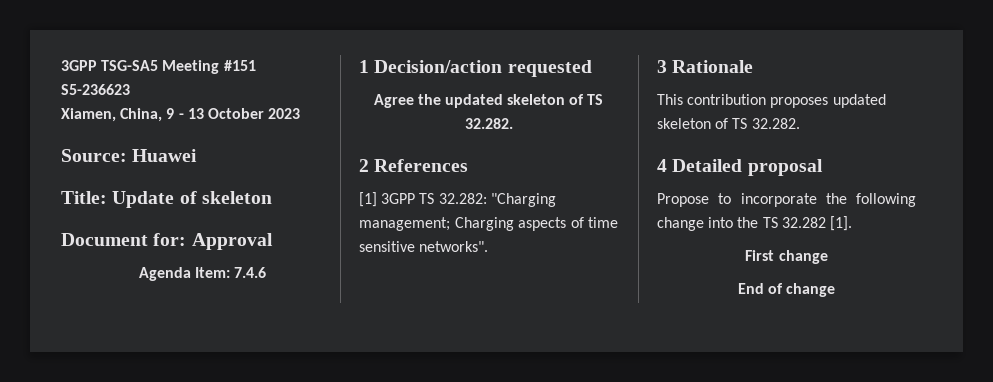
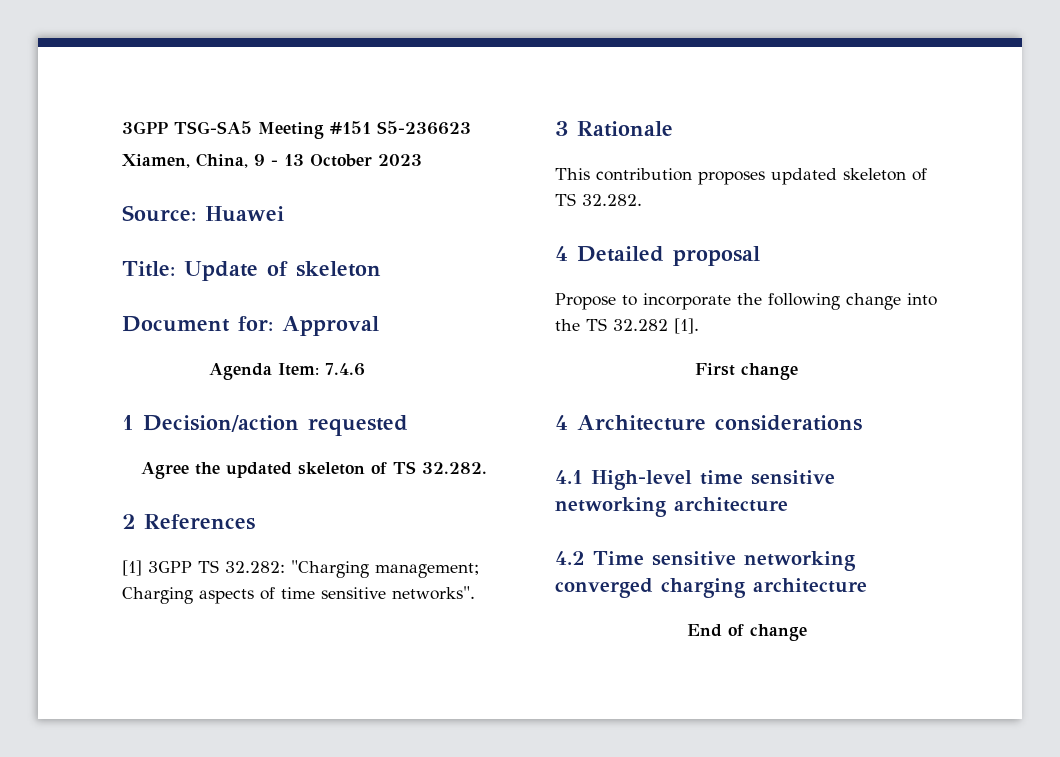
+ 4 Architecture considerations
+ 4.1 High-level time sensitive networking architecture
+ 4.2 Time sensitive networking converged charging architecture

